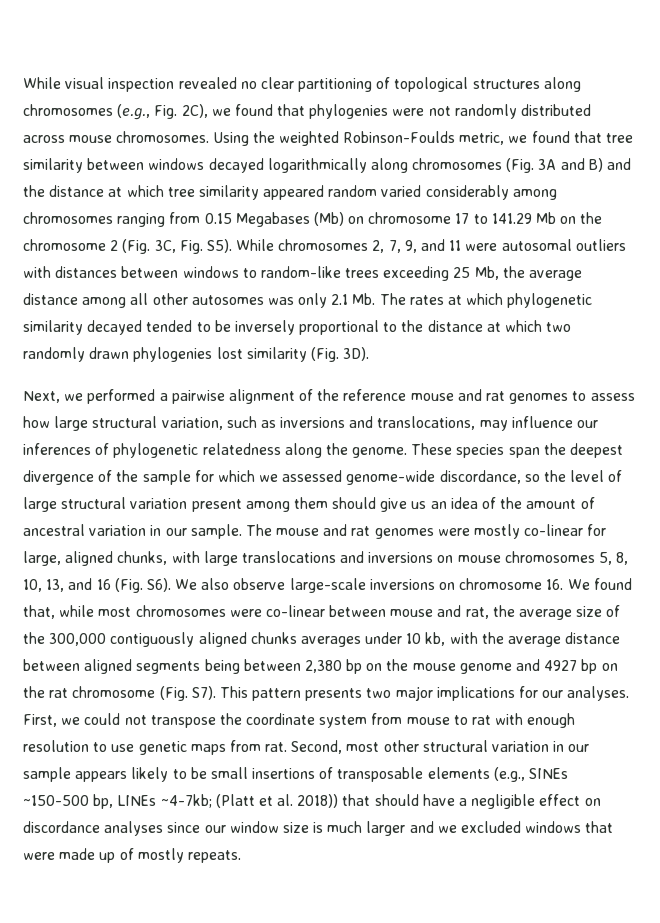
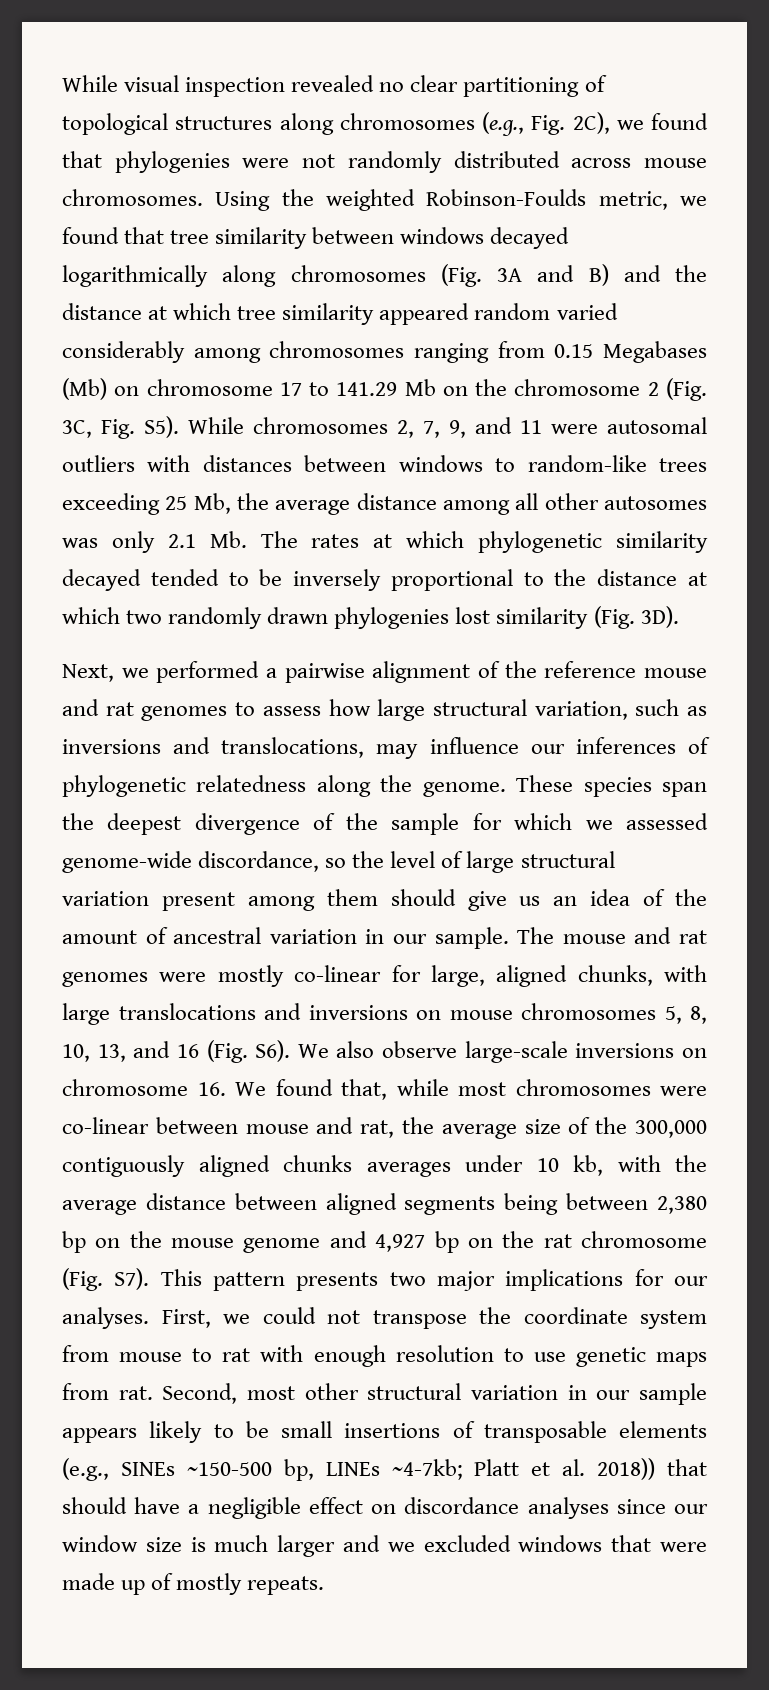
- The mouse and rat genomes were mostly co-linear for large, aligned chunks, with large translocations and inversions on mouse chromosomes 5, 8, 10, 13, and 16 (Fig. S6). We also observe large-scale inversions on chromosome 16. We found that, while most chromosomes were co-linear between mouse and rat, the average size of the 300,000 contiguously aligned chunks averages under 10 kb, with the average distance between aligned segments being between 2,380 bp on the mouse genome and 4927 bp on the rat chromosome (Fig. S7). This pattern presents two major implications for our analyses.
+ The mouse and rat genomes were mostly co-linear for large, aligned chunks, with large translocations and inversions on mouse chromosomes 5, 8, 10, 13, and 16 (Fig. S6). We also observe large-scale inversions on chromosome 16. We found that, while most chromosomes were co-linear between mouse and rat, the average size of the 300,000 contiguously aligned chunks averages under 10 kb, with the average distance between aligned segments being between 2,380 bp on the mouse genome and 4,927 bp on the rat chromosome (Fig. S7). This pattern presents two major implications for our analyses.
- Second, most other structural variation in our sample appears likely to be small insertions of transposable elements (e.g., SINEs ~150-500 bp, LINEs ~4-7kb; (Platt et al. 2018)) that should have a negligible effect on discordance analyses since our window size is much larger and we excluded windows that were made up of mostly repeats.
+ Second, most other structural variation in our sample appears likely to be small insertions of transposable elements (e.g., SINEs ~150-500 bp, LINEs ~4-7kb; Platt et al. 2018)) that should have a negligible effect on discordance analyses since our window size is much larger and we excluded windows that were made up of mostly repeats.

